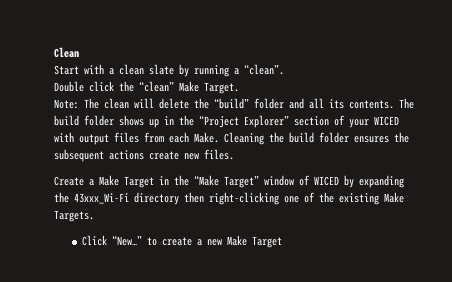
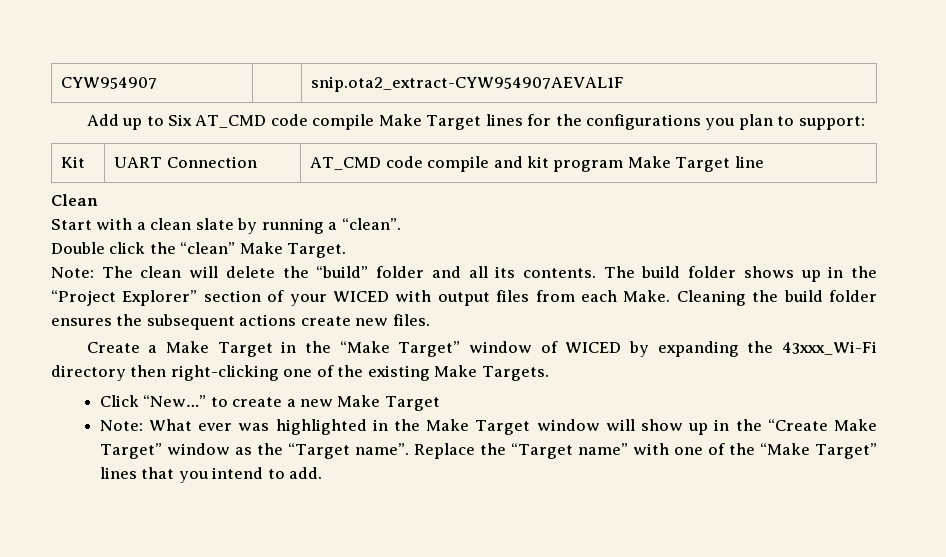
+ CYW954907 | | snip.ota2_extract-CYW954907AEVAL1F
+ Add up to Six AT_CMD code compile Make Target lines for the configurations you plan to support:
+ Kit | UART Connection | AT_CMD code compile and kit program Make Target line
+ Note: What ever was highlighted in the Make Target window will show up in the “Create Make Target” window as the “Target name”. Replace the “Target name” with one of the “Make Target” lines that you intend to add.

